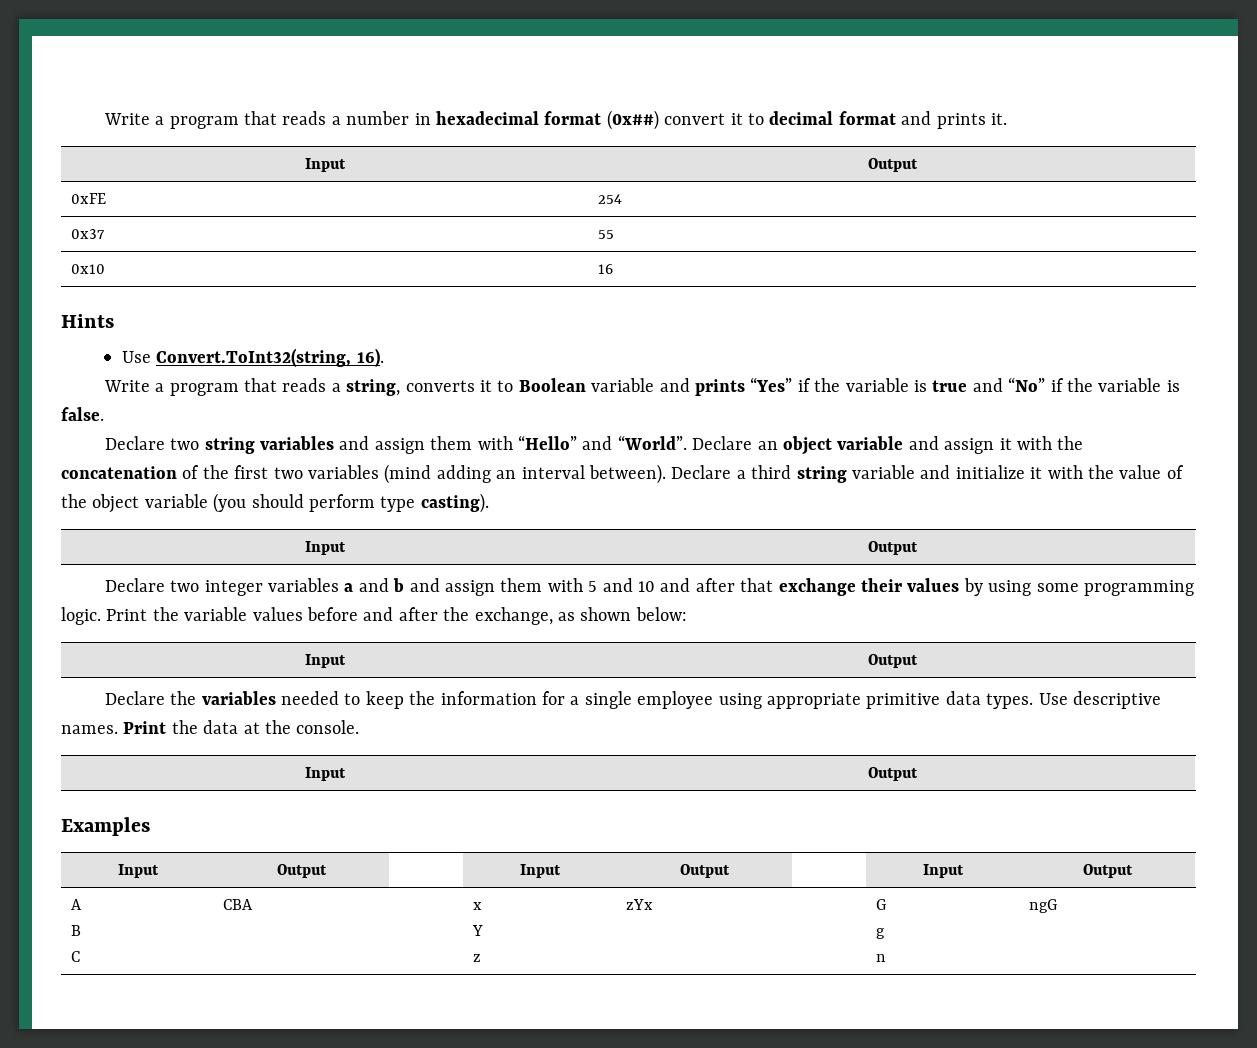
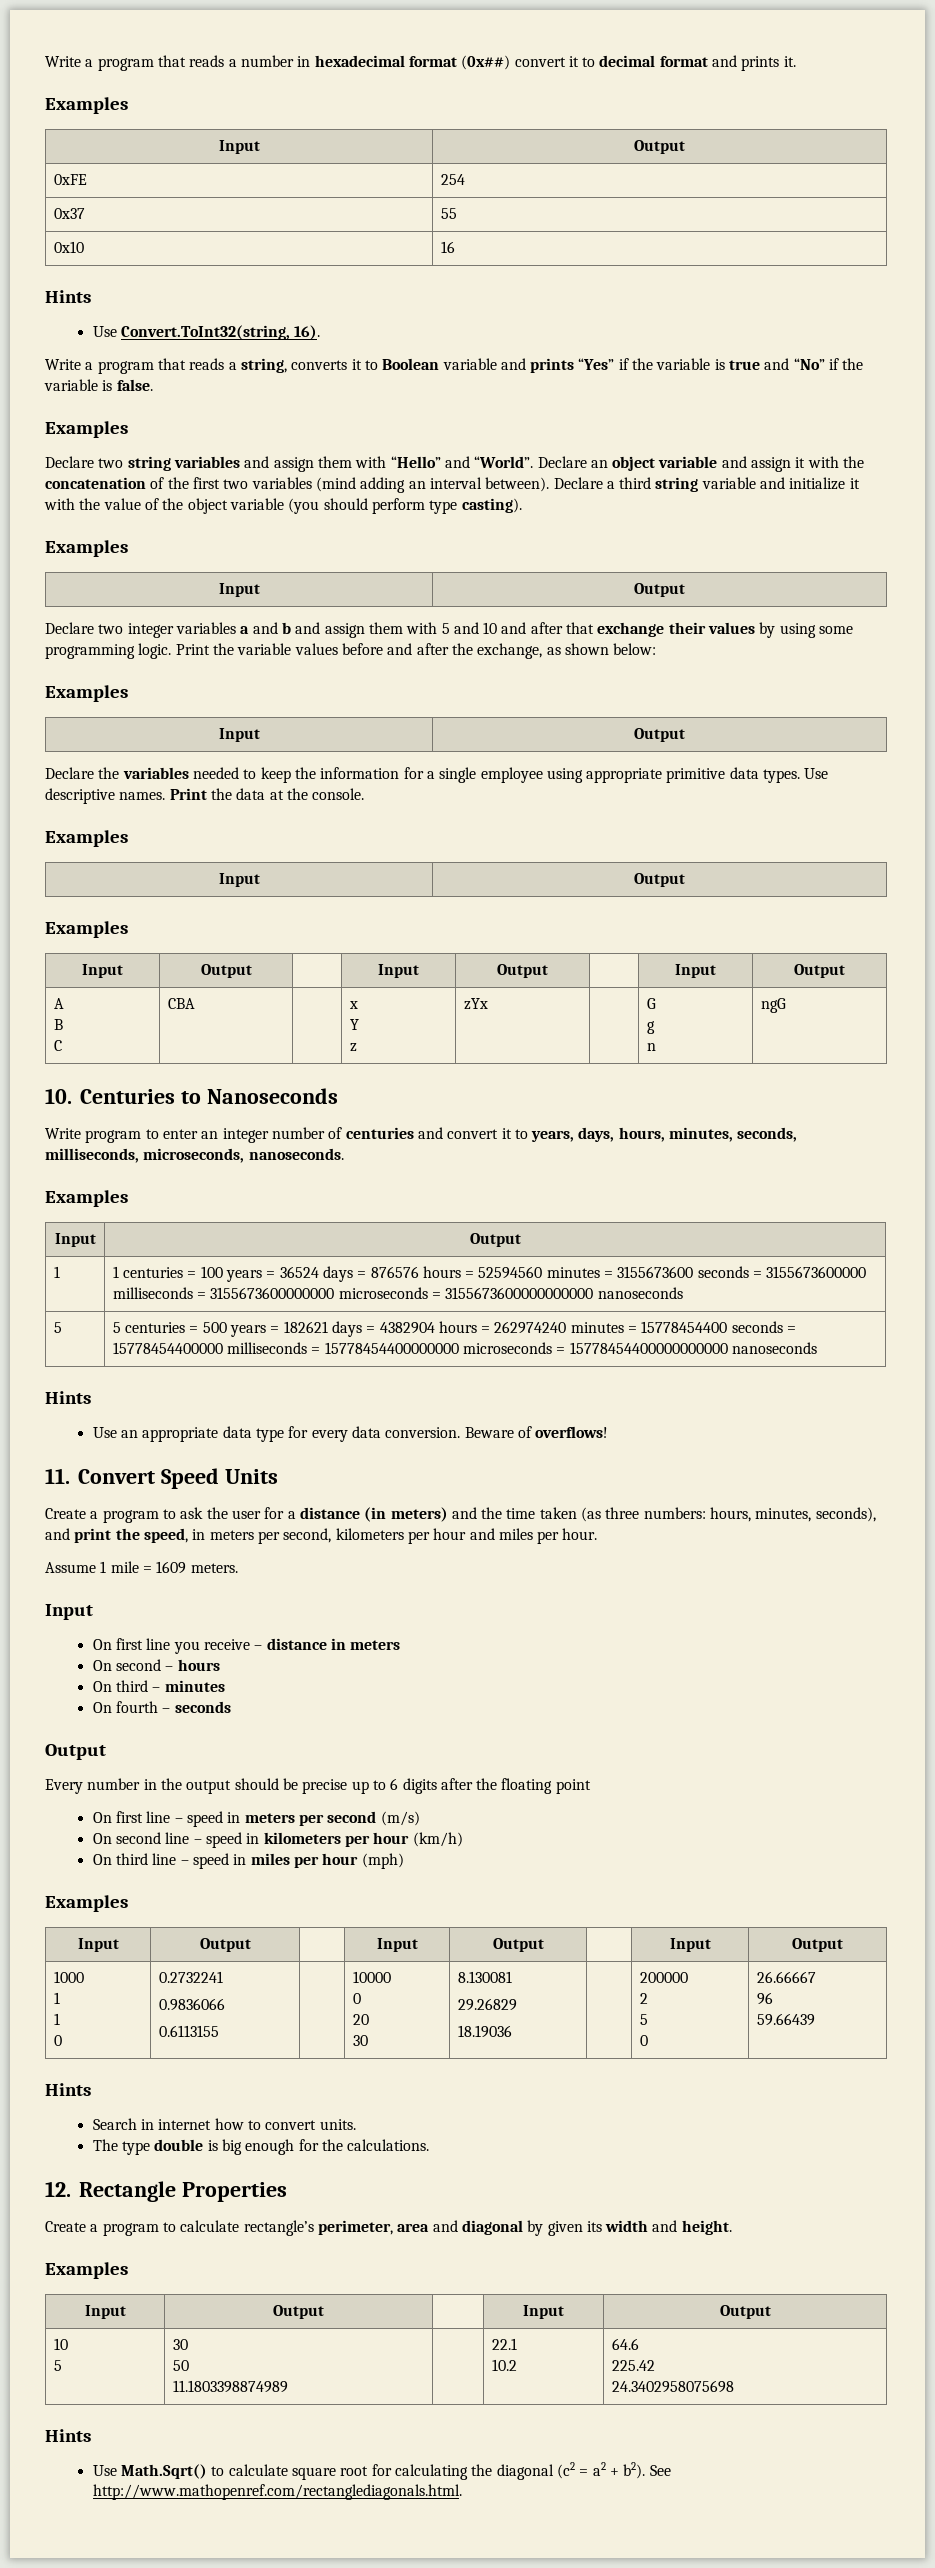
  Write a program that reads a number in hexadecimal format (0x##) convert it to decimal format and prints it.
+ Examples
  Write a program that reads a string, converts it to Boolean variable and prints “Yes” if the variable is true and “No” if the variable is false.
+ Examples
  Declare a third string variable and initialize it with the value of the object variable (you should perform type casting).
+ Examples
  Print the variable values before and after the exchange, as shown below:
+ Examples
  Print the data at the console.
+ Examples
+ 10. Centuries to Nanoseconds
+ Write program to enter an integer number of centuries and convert it to years, days, hours, minutes, seconds, milliseconds, microseconds, nanoseconds.
+ Examples
+ Input | Output
+ 1 | 1 centuries = 100 years = 36524 days = 876576 hours = 52594560 minutes = 3155673600 seconds = 3155673600000 milliseconds = 3155673600000000 microseconds = 3155673600000000000 nanoseconds
+ 5 | 5 centuries = 500 years = 182621 days = 4382904 hours = 262974240 minutes = 15778454400 seconds = 15778454400000 milliseconds = 15778454400000000 microseconds = 15778454400000000000 nanoseconds
+ Hints
+ Use an appropriate data type for every data conversion. Beware of overflows!
+ 11. Convert Speed Units
+ Create a program to ask the user for a distance (in meters) and the time taken (as three numbers: hours, minutes, seconds), and print the speed, in meters per second, kilometers per hour and miles per hour.
+ Assume 1 mile = 1609 meters.
+ Input
+ On first line you receive – distance in meters
+ On second – hours
+ On third – minutes
+ On fourth – seconds
+ Output
+ Every number in the output should be precise up to 6 digits after the floating point
+ On first line – speed in meters per second (m/s)
+ On second line – speed in kilometers per hour (km/h)
+ On third line – speed in miles per hour (mph)
+ Examples
+ Input | Output | | Input | Output | | Input | Output
+ 1000
+ 1
+ 1
+ 0 | 0.2732241
+ 0.9836066
+ 0.6113155 | | 10000
+ 0
+ 20
+ 30 | 8.130081
+ 29.26829
+ 18.19036 | | 200000
+ 2
+ 5
+ 0 | 26.66667
+ 96
+ 59.66439
+ Hints
+ Search in internet how to convert units.
+ The type double is big enough for the calculations.
+ 12. Rectangle Properties
+ Create a program to calculate rectangle’s perimeter, area and diagonal by given its width and height.
+ Examples
+ Input | Output | | Input | Output
+ 10
+ 5 | 30
+ 50
+ 11.1803398874989 | | 22.1
+ 10.2 | 64.6
+ 225.42
+ 24.3402958075698
+ Hints
+ Use Math.Sqrt() to calculate square root for calculating the diagonal (c2 = a2 + b2). See http://www.mathopenref.com/rectanglediagonals.html.

